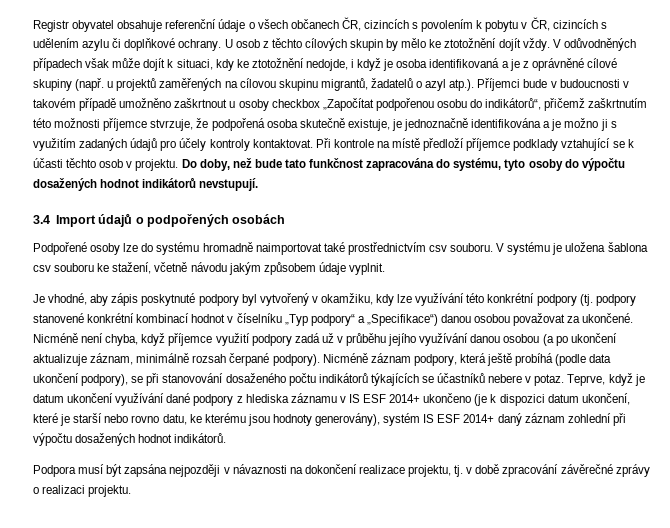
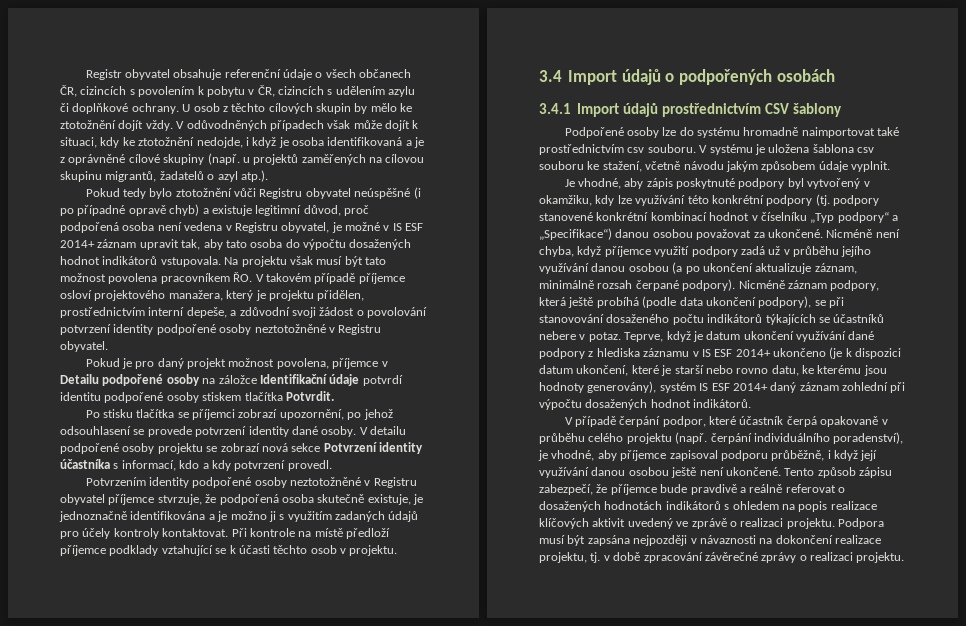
- V odůvodněných případech však může dojít k situaci, kdy ke ztotožnění nedojde, i když je osoba identifikovaná a je z oprávněné cílové skupiny (např. u projektů zaměřených na cílovou skupinu migrantů, žadatelů o azyl atp.). Příjemci bude v budoucnosti v takovém případě umožněno zaškrtnout u osoby checkbox „Započítat podpořenou osobu do indikátorů“, přičemž zaškrtnutím této možnosti příjemce stvrzuje, že podpořená osoba skutečně existuje, je jednoznačně identifikována a je možno ji s využitím zadaných údajů pro účely kontroly kontaktovat.
+ V odůvodněných případech však může dojít k situaci, kdy ke ztotožnění nedojde, i když je osoba identifikovaná a je z oprávněné cílové skupiny (např. u projektů zaměřených na cílovou skupinu migrantů, žadatelů o azyl atp.).
+ Pokud tedy bylo ztotožnění vůči Registru obyvatel neúspěšné (i po případné opravě chyb) a existuje legitimní důvod, proč podpořená osoba není vedena v Registru obyvatel, je možné v IS ESF 2014+ záznam upravit tak, aby tato osoba do výpočtu dosažených hodnot indikátorů vstupovala. Na projektu však musí být tato možnost povolena pracovníkem ŘO. V takovém případě příjemce osloví projektového manažera, který je projektu přidělen, prostřednictvím interní depeše, a zdůvodní svoji žádost o povolování potvrzení identity podpořené osoby neztotožněné v Registru obyvatel.
+ Pokud je pro daný projekt možnost povolena, příjemce v Detailu podpořené osoby na záložce Identifikační údaje potvrdí identitu podpořené osoby stiskem tlačítka Potvrdit.
+ Po stisku tlačítka se příjemci zobrazí upozornění, po jehož odsouhlasení se provede potvrzení identity dané osoby. V detailu podpořené osoby projektu se zobrazí nová sekce Potvrzení identity účastníka s informací, kdo a kdy potvrzení provedl.
+ Potvrzením identity podpořené osoby neztotožněné v Registru obyvatel příjemce stvrzuje, že podpořená osoba skutečně existuje, je jednoznačně identifikována a je možno ji s využitím zadaných údajů pro účely kontroly kontaktovat.
- Do doby, než bude tato funkčnost zapracována do systému, tyto osoby do výpočtu dosažených hodnot indikátorů nevstupují.
+ 3.4.1 Import údajů prostřednictvím CSV šablony
+ V případě čerpání podpor, které účastník čerpá opakovaně v průběhu celého projektu (např. čerpání individuálního poradenství), je vhodné, aby příjemce zapisoval podporu průběžně, i když její využívání danou osobou ještě není ukončené. Tento způsob zápisu zabezpečí, že příjemce bude pravdivě a reálně referovat o dosažených hodnotách indikátorů s ohledem na popis realizace klíčových aktivit uvedený ve zprávě o realizaci projektu.

